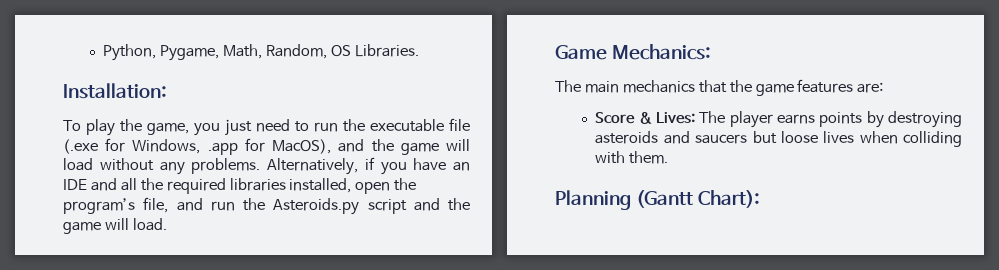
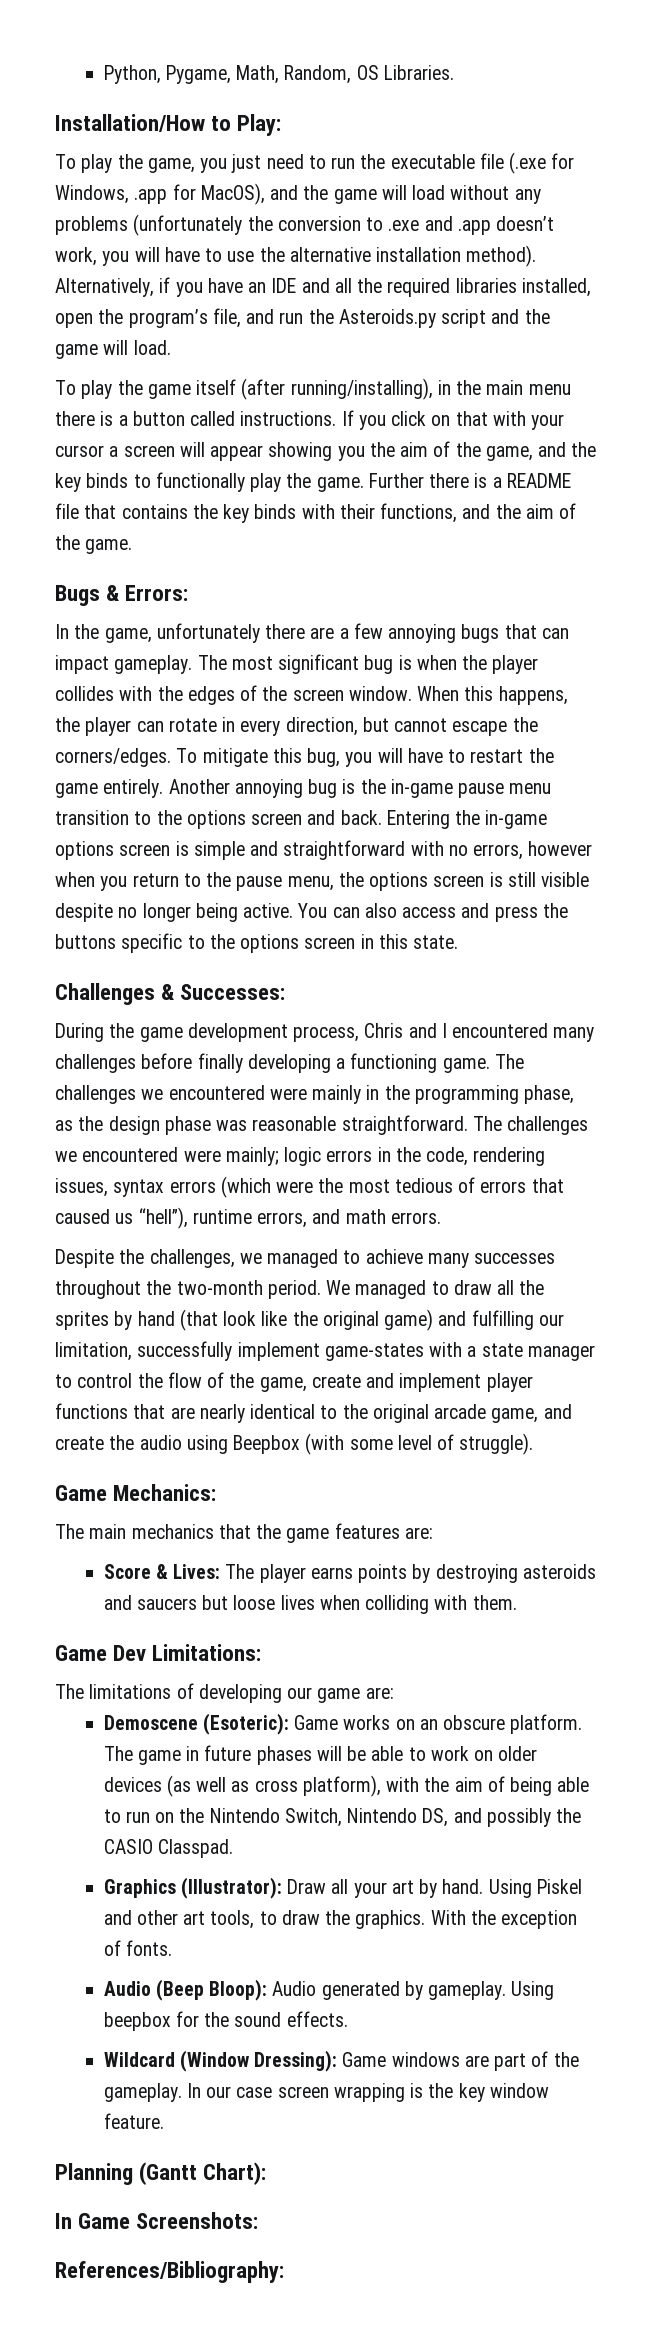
- Installation:
+ Installation/How to Play:
- To play the game, you just need to run the executable file (.exe for Windows, .app for MacOS), and the game will load without any problems.
+ To play the game, you just need to run the executable file (.exe for Windows, .app for MacOS), and the game will load without any problems (unfortunately the conversion to .exe and .app doesn’t work, you will have to use the alternative installation method).
+ To play the game itself (after running/installing), in the main menu there is a button called instructions. If you click on that with your cursor a screen will appear showing you the aim of the game, and the key binds to functionally play the game. Further there is a README file that contains the key binds with their functions, and the aim of the game.
+ Bugs & Errors:
+ In the game, unfortunately there are a few annoying bugs that can impact gameplay. The most significant bug is when the player collides with the edges of the screen window. When this happens, the player can rotate in every direction, but cannot escape the corners/edges. To mitigate this bug, you will have to restart the game entirely. Another annoying bug is the in-game pause menu transition to the options screen and back. Entering the in-game options screen is simple and straightforward with no errors, however when you return to the pause menu, the options screen is still visible despite no longer being active. You can also access and press the buttons specific to the options screen in this state.
+ Challenges & Successes:
+ During the game development process, Chris and I encountered many challenges before finally developing a functioning game. The challenges we encountered were mainly in the programming phase, as the design phase was reasonable straightforward. The challenges we encountered were mainly; logic errors in the code, rendering issues, syntax errors (which were the most tedious of errors that caused us “hell”), runtime errors, and math errors.
+ Despite the challenges, we managed to achieve many successes throughout the two-month period. We managed to draw all the sprites by hand (that look like the original game) and fulfilling our limitation, successfully implement game-states with a state manager to control the flow of the game, create and implement player functions that are nearly identical to the original arcade game, and create the audio using Beepbox (with some level of struggle).
+ Game Dev Limitations:
+ The limitations of developing our game are:
+ Demoscene (Esoteric): Game works on an obscure platform. The game in future phases will be able to work on older devices (as well as cross platform), with the aim of being able to run on the Nintendo Switch, Nintendo DS, and possibly the CASIO Classpad.
+ Graphics (Illustrator): Draw all your art by hand. Using Piskel and other art tools, to draw the graphics. With the exception of fonts.
+ Audio (Beep Bloop): Audio generated by gameplay. Using beepbox for the sound effects.
+ Wildcard (Window Dressing): Game windows are part of the gameplay. In our case screen wrapping is the key window feature.
+ In Game Screenshots:
+ References/Bibliography:

